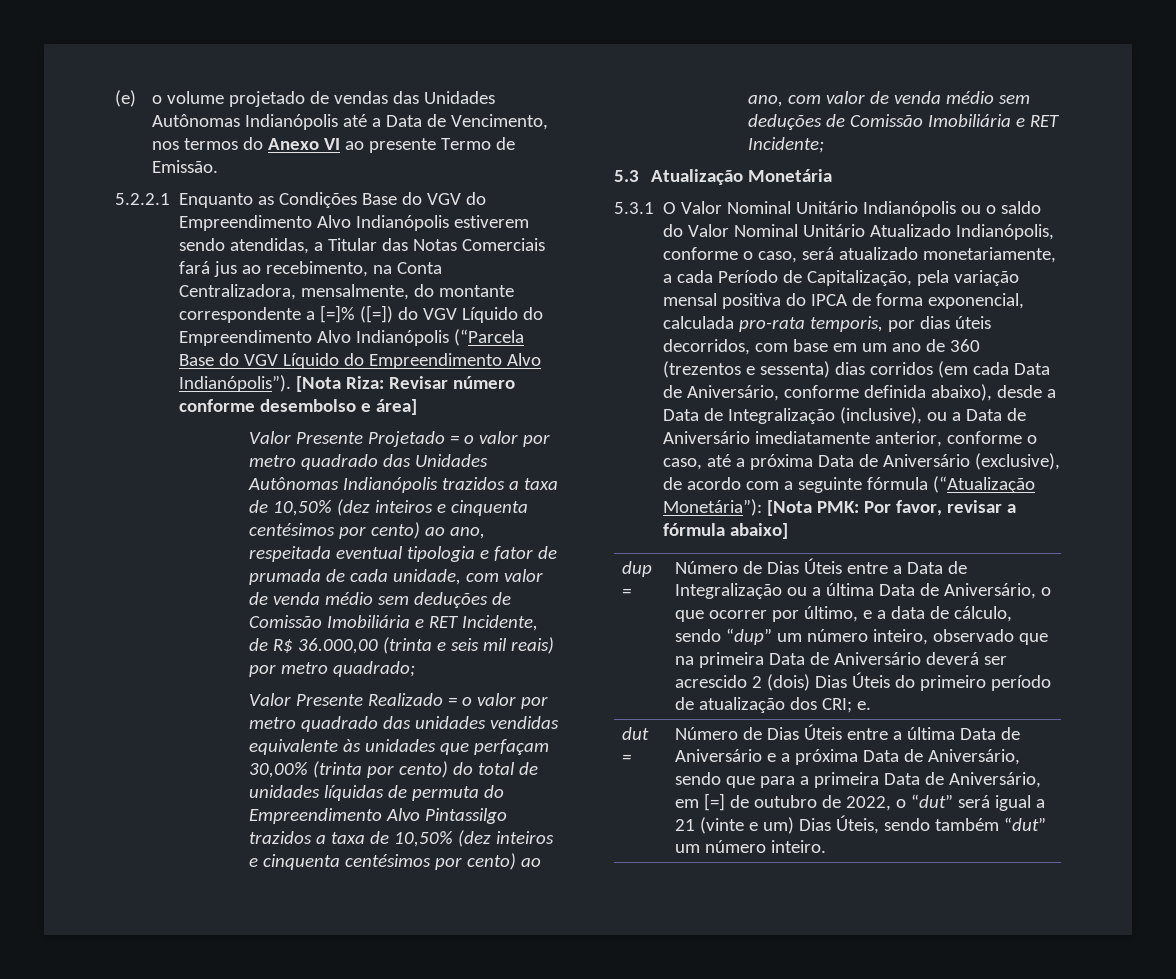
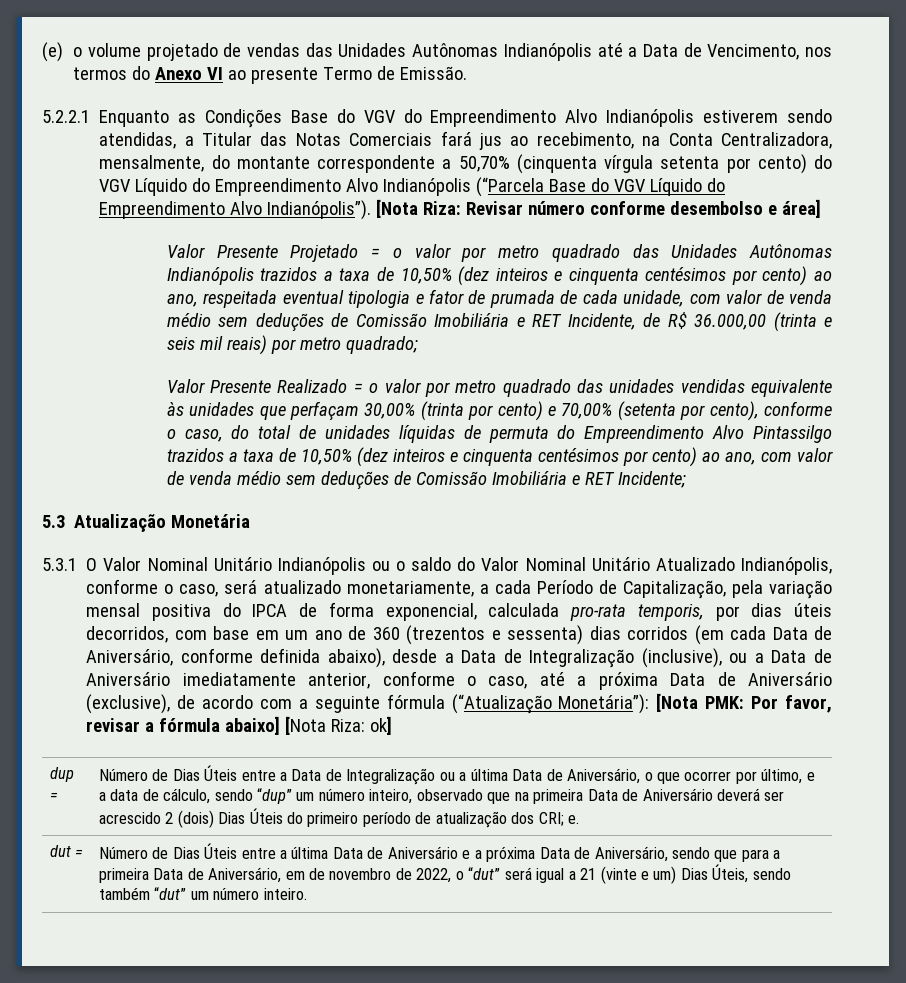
- 5.2.2.1 Enquanto as Condições Base do VGV do Empreendimento Alvo Indianópolis estiverem sendo atendidas, a Titular das Notas Comerciais fará jus ao recebimento, na Conta Centralizadora, mensalmente, do montante correspondente a [=]% ([=]) do VGV Líquido do Empreendimento Alvo Indianópolis (“Parcela Base do VGV Líquido do Empreendimento Alvo Indianópolis”).
+ 5.2.2.1 Enquanto as Condições Base do VGV do Empreendimento Alvo Indianópolis estiverem sendo atendidas, a Titular das Notas Comerciais fará jus ao recebimento, na Conta Centralizadora, mensalmente, do montante correspondente a 50,70% (cinquenta vírgula setenta por cento) do VGV Líquido do Empreendimento Alvo Indianópolis (“Parcela Base do VGV Líquido do Empreendimento Alvo Indianópolis”).
- Valor Presente Realizado = o valor por metro quadrado das unidades vendidas equivalente às unidades que perfaçam 30,00% (trinta por cento) do total de unidades líquidas de permuta do Empreendimento Alvo Pintassilgo trazidos a taxa de 10,50% (dez inteiros e cinquenta centésimos por cento) ao ano, com valor de venda médio sem deduções de Comissão Imobiliária e RET Incidente;
+ Valor Presente Realizado = o valor por metro quadrado das unidades vendidas equivalente às unidades que perfaçam 30,00% (trinta por cento) e 70,00% (setenta por cento), conforme o caso, do total de unidades líquidas de permuta do Empreendimento Alvo Pintassilgo trazidos a taxa de 10,50% (dez inteiros e cinquenta centésimos por cento) ao ano, com valor de venda médio sem deduções de Comissão Imobiliária e RET Incidente;
- Por favor, revisar a fórmula abaixo]
+ Por favor, revisar a fórmula abaixo] [Nota Riza: ok]
- Número de Dias Úteis entre a última Data de Aniversário e a próxima Data de Aniversário, sendo que para a primeira Data de Aniversário, em [=] de outubro de 2022, o “dut” será igual a 21 (vinte e um) Dias Úteis, sendo também “dut” um número inteiro.
+ Número de Dias Úteis entre a última Data de Aniversário e a próxima Data de Aniversário, sendo que para a primeira Data de Aniversário, em de novembro de 2022, o “dut” será igual a 21 (vinte e um) Dias Úteis, sendo também “dut” um número inteiro.

